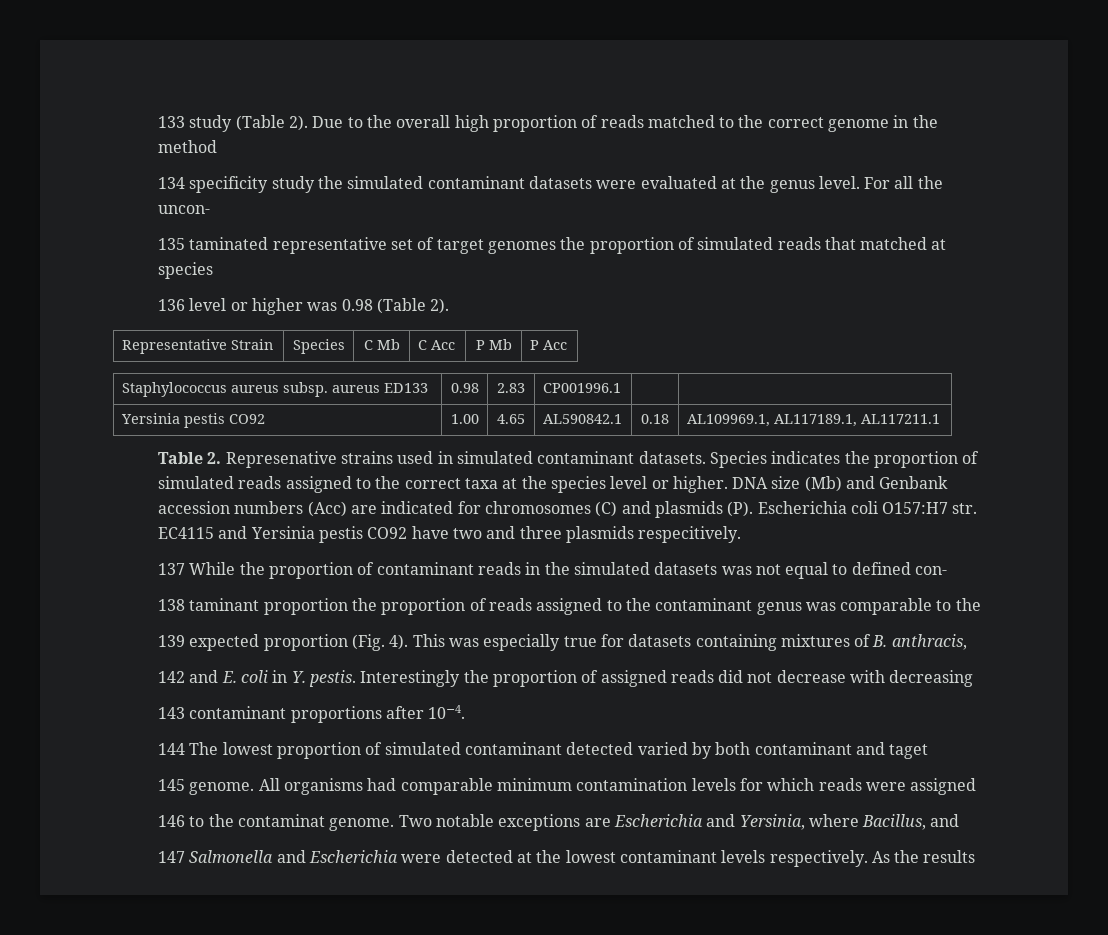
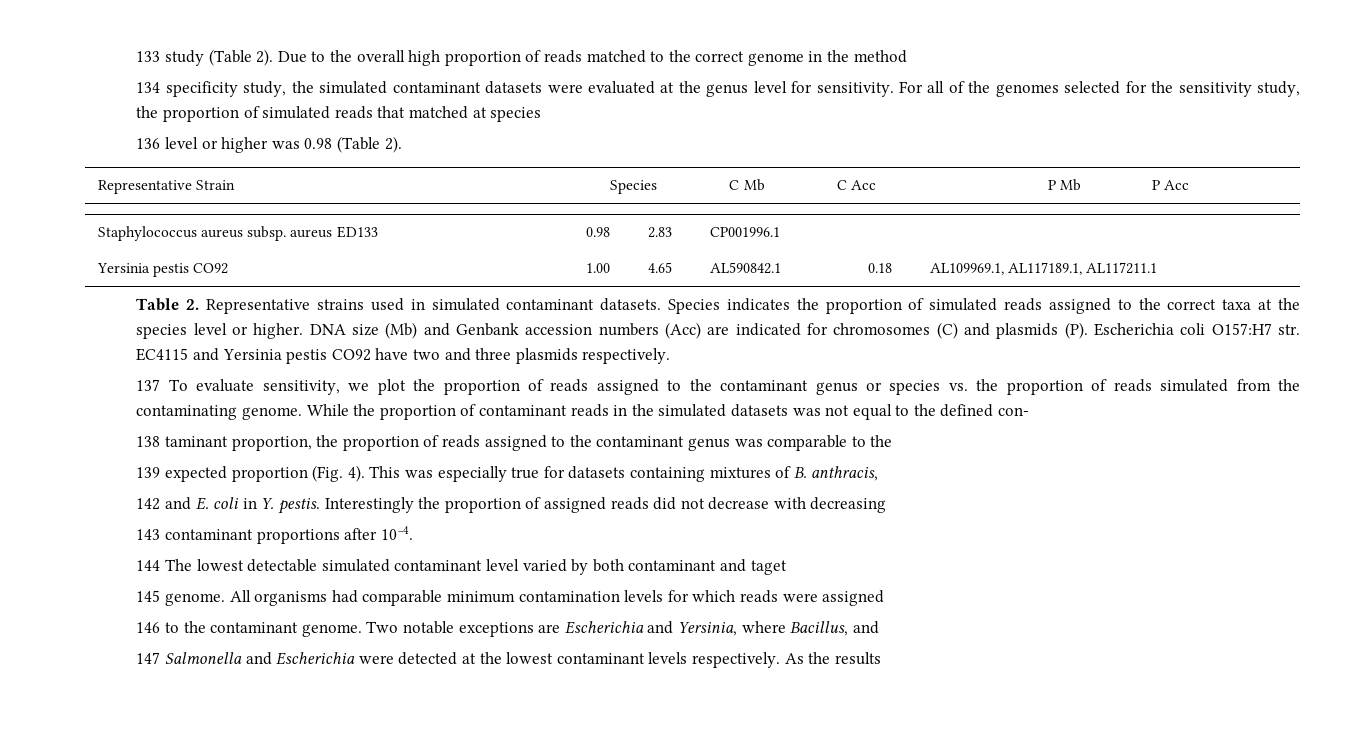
- 134 specificity study the simulated contaminant datasets were evaluated at the genus level. For all the uncon-
- 135 taminated representative set of target genomes the proportion of simulated reads that matched at species
+ 134 specificity study, the simulated contaminant datasets were evaluated at the genus level for sensitivity. For all of the genomes selected for the sensitivity study, the proportion of simulated reads that matched at species
- Table 2. Represenative strains used in simulated contaminant datasets.
+ Table 2. Representative strains used in simulated contaminant datasets.
- DNA size (Mb) and Genbank accession numbers (Acc) are indicated for chromosomes (C) and plasmids (P). Escherichia coli O157:H7 str. EC4115 and Yersinia pestis CO92 have two and three plasmids respecitively.
+ DNA size (Mb) and Genbank accession numbers (Acc) are indicated for chromosomes (C) and plasmids (P). Escherichia coli O157:H7 str. EC4115 and Yersinia pestis CO92 have two and three plasmids respectively.
- 137 While the proportion of contaminant reads in the simulated datasets was not equal to defined con-
+ 137 To evaluate sensitivity, we plot the proportion of reads assigned to the contaminant genus or species vs. the proportion of reads simulated from the contaminating genome. While the proportion of contaminant reads in the simulated datasets was not equal to the defined con-
- 138 taminant proportion the proportion of reads assigned to the contaminant genus was comparable to the
+ 138 taminant proportion, the proportion of reads assigned to the contaminant genus was comparable to the
- 144 The lowest proportion of simulated contaminant detected varied by both contaminant and taget
+ 144 The lowest detectable simulated contaminant level varied by both contaminant and taget
- 146 to the contaminat genome.
+ 146 to the contaminant genome.

